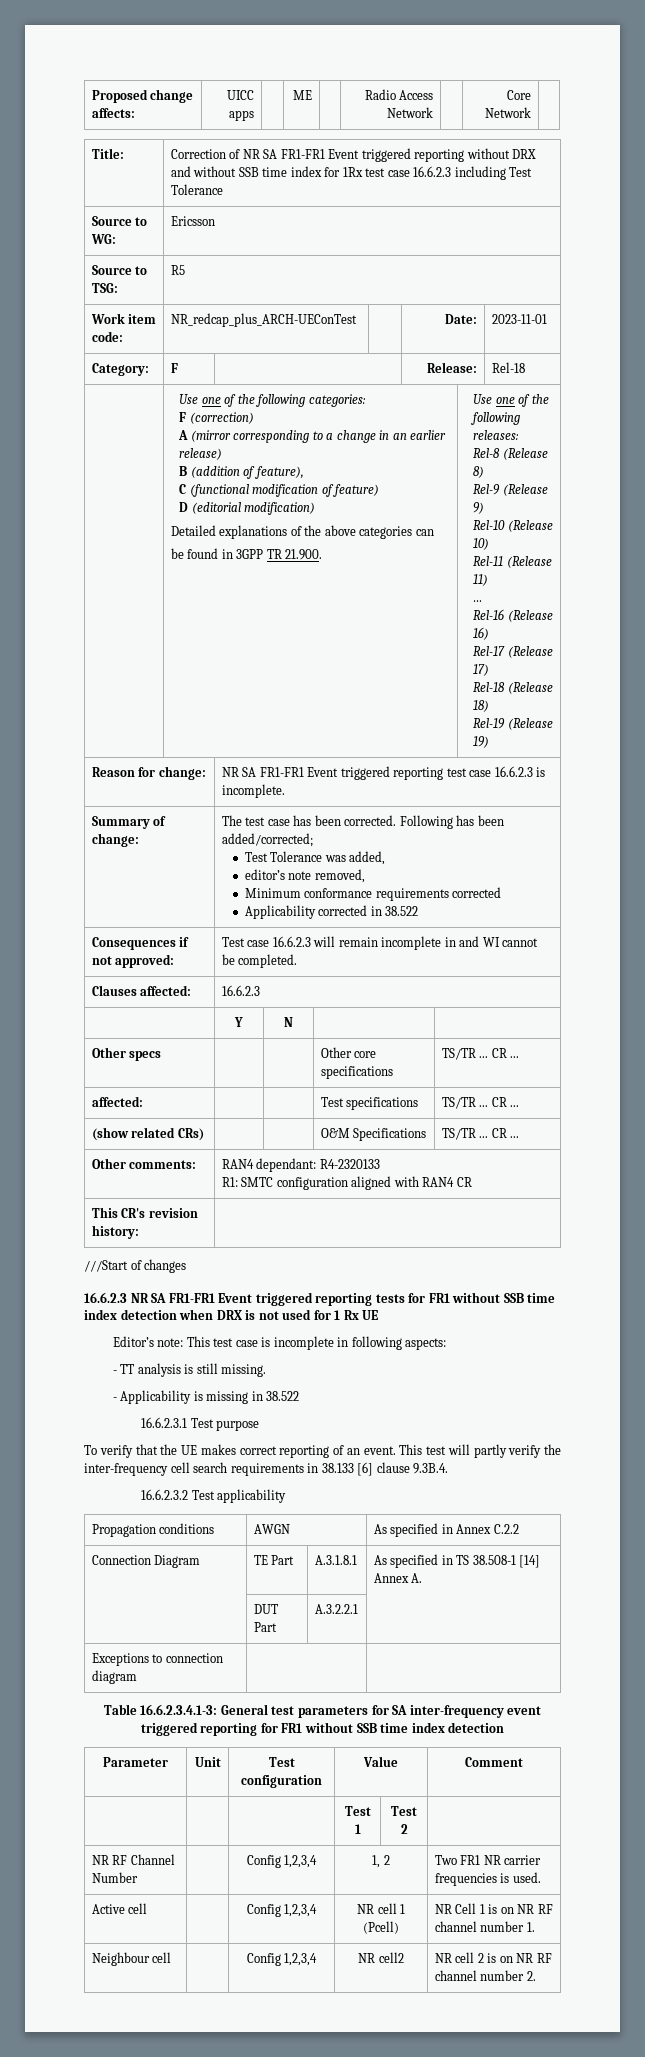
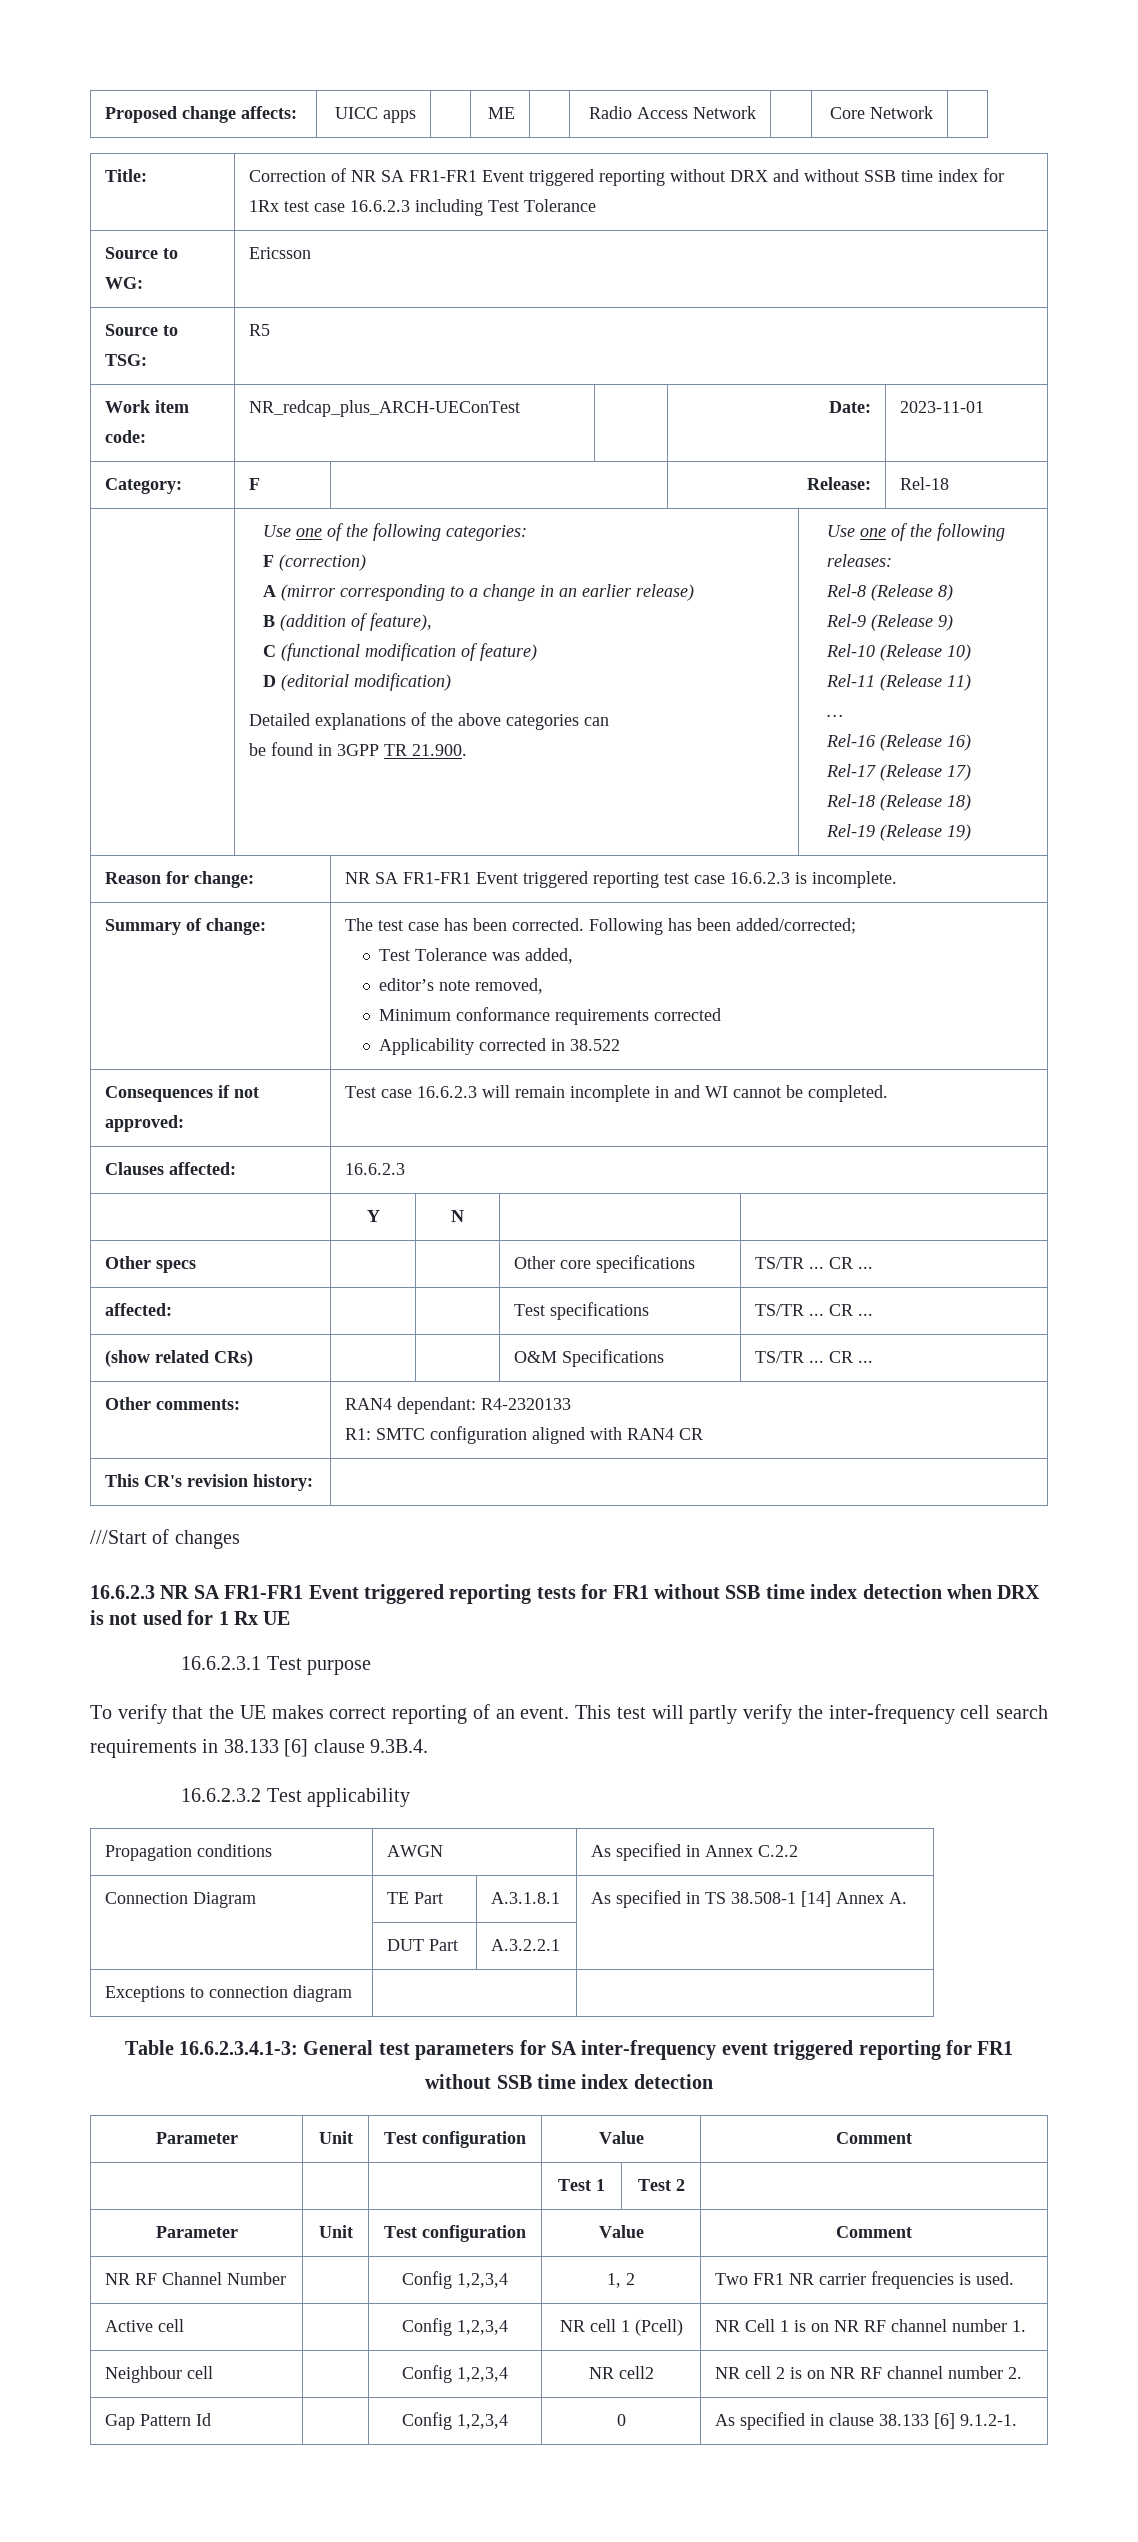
- Editor’s note: This test case is incomplete in following aspects:
- - TT analysis is still missing.
- - Applicability is missing in 38.522
  | | | Test 1 | Test 2 |
+ Parameter | Unit | Test configuration | Value | Comment
+ Gap Pattern Id | | Config 1,2,3,4 | 0 | As specified in clause 38.133 [6] 9.1.2-1.

